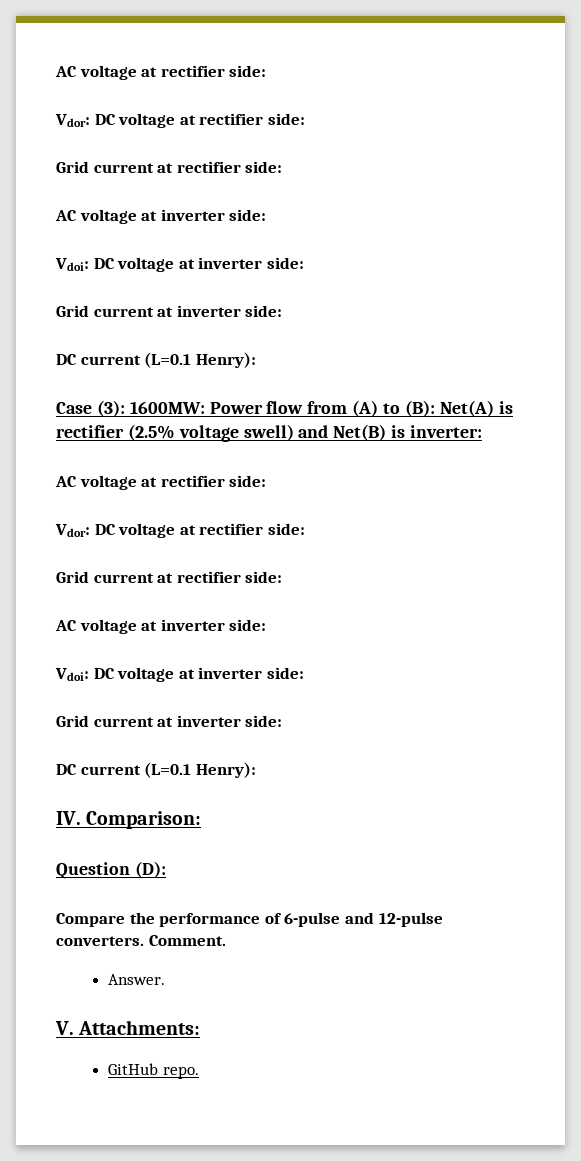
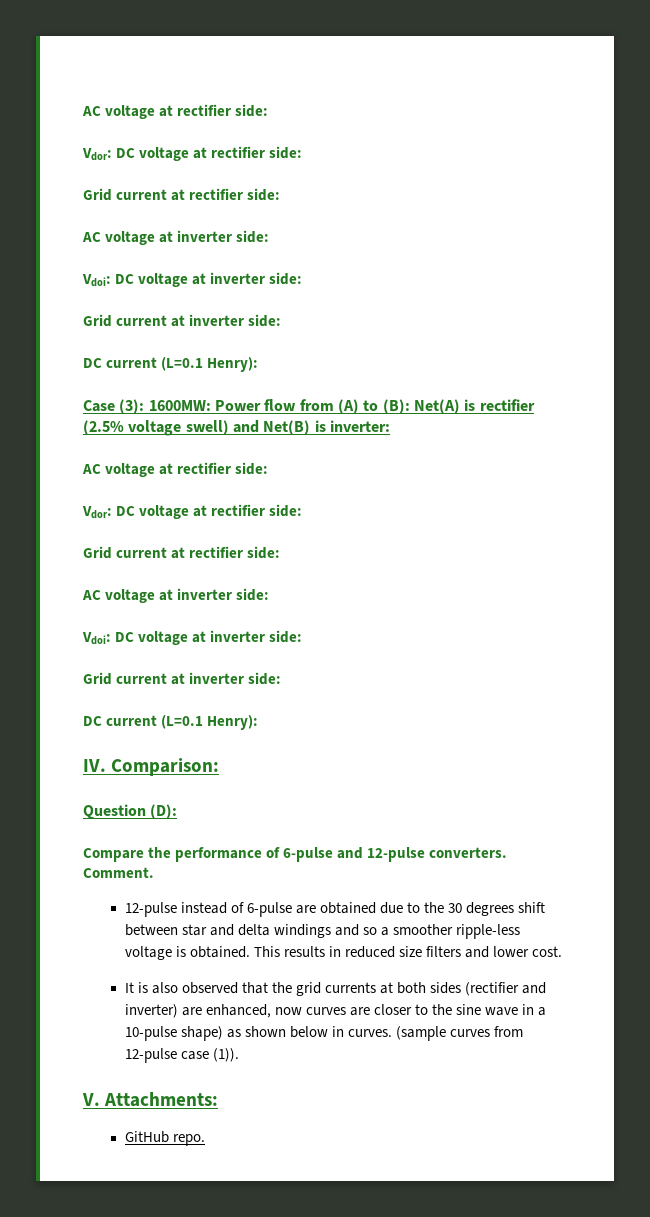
- Answer.
+ 12-pulse instead of 6-pulse are obtained due to the 30 degrees shift between star and delta windings and so a smoother ripple-less voltage is obtained. This results in reduced size filters and lower cost.
+ It is also observed that the grid currents at both sides (rectifier and inverter) are enhanced, now curves are closer to the sine wave in a 10-pulse shape) as shown below in curves. (sample curves from 12-pulse case (1)).

